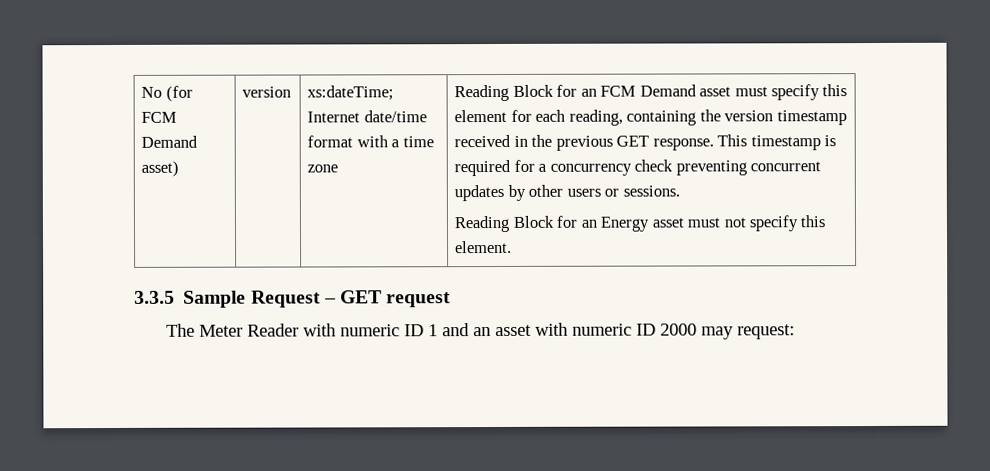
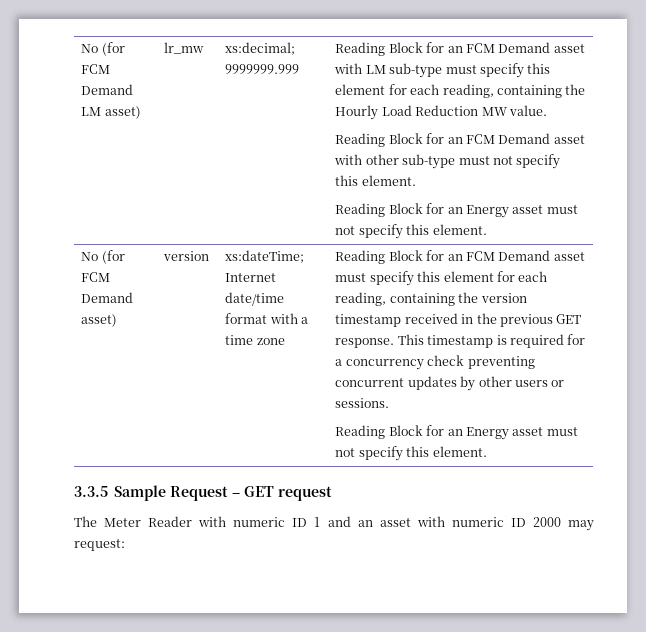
+ No (for FCM Demand LM asset) | lr_mw | xs:decimal; 9999999.999 | Reading Block for an FCM Demand asset with LM sub-type must specify this element for each reading, containing the Hourly Load Reduction MW value.
+ Reading Block for an FCM Demand asset with other sub-type must not specify this element.
+ Reading Block for an Energy asset must not specify this element.

